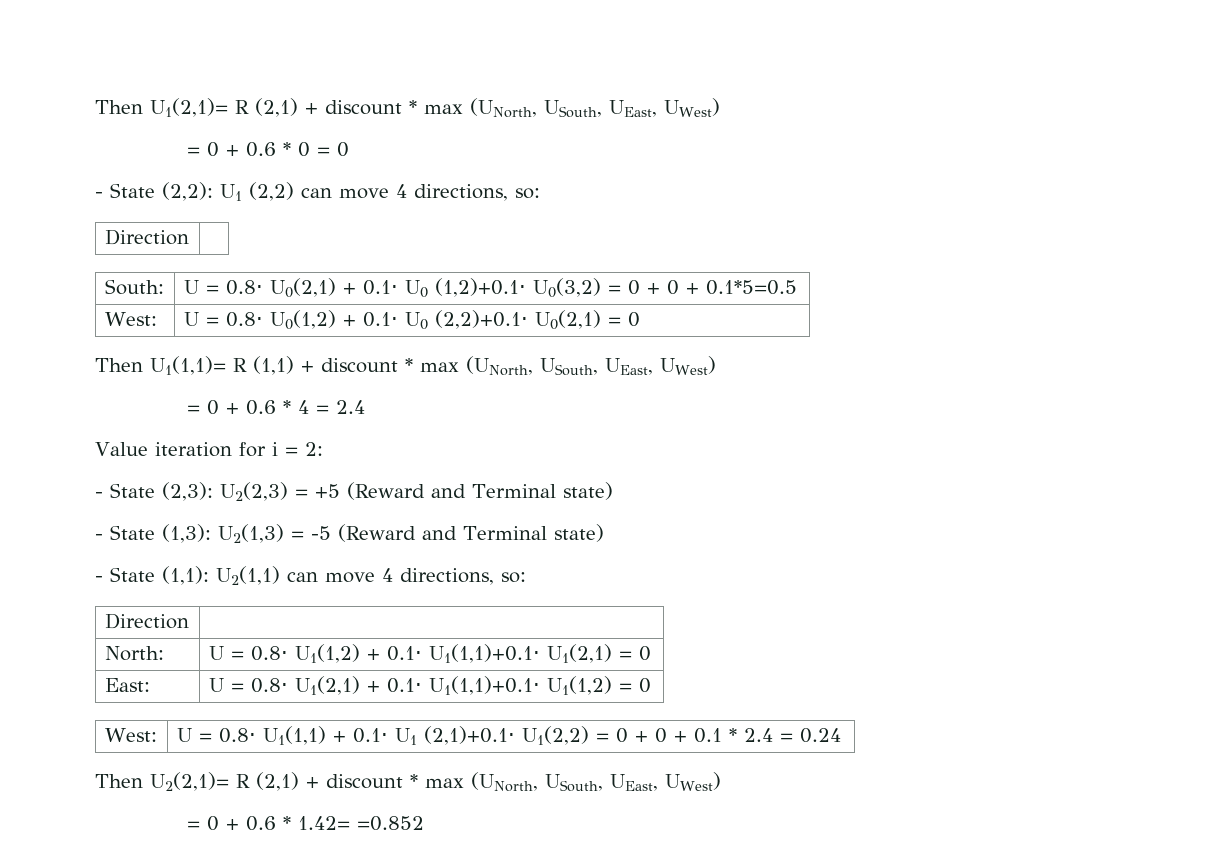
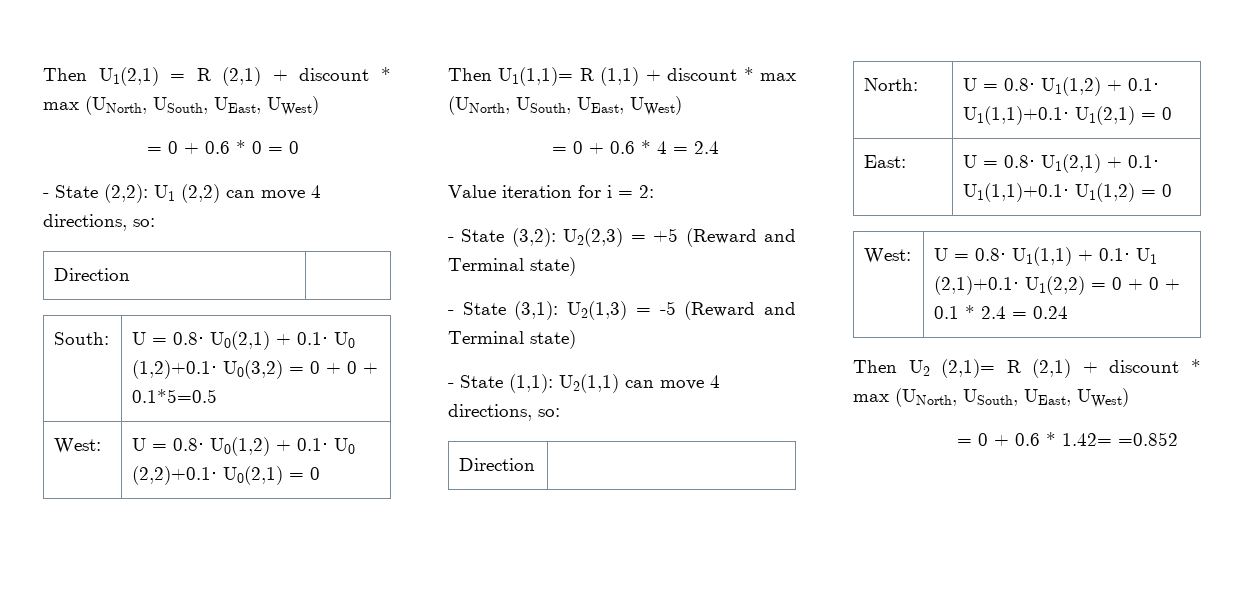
- Then U1(2,1)= R (2,1) + discount * max (UNorth, USouth, UEast, UWest)
+ Then U1(2,1) = R (2,1) + discount * max (UNorth, USouth, UEast, UWest)
- - State (2,3): U2(2,3) = +5 (Reward and Terminal state)
+ - State (3,2): U2(2,3) = +5 (Reward and Terminal state)
- - State (1,3): U2(1,3) = -5 (Reward and Terminal state)
+ - State (3,1): U2(1,3) = -5 (Reward and Terminal state)
- Then U2(2,1)= R (2,1) + discount * max (UNorth, USouth, UEast, UWest)
+ Then U2 (2,1)= R (2,1) + discount * max (UNorth, USouth, UEast, UWest)

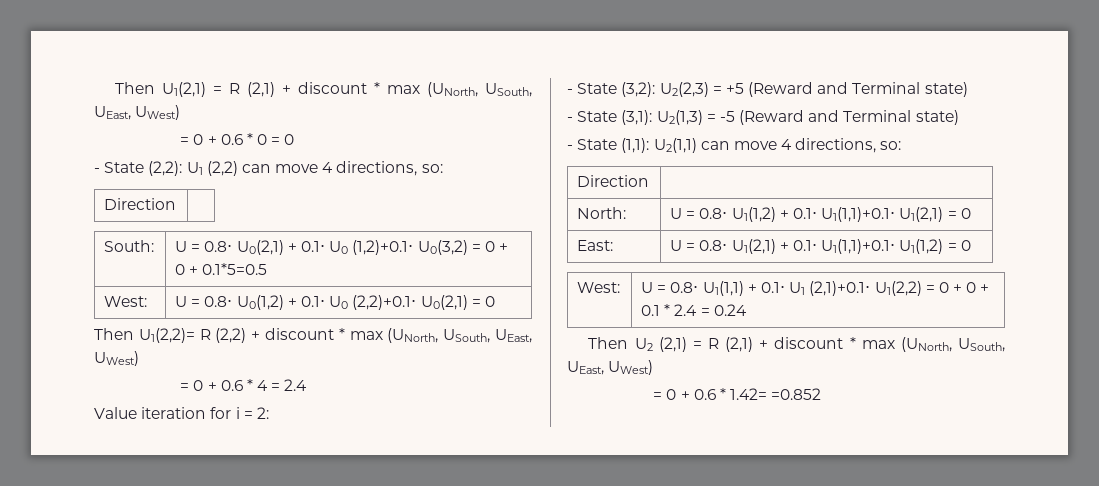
- Then U1(1,1)= R (1,1) + discount * max (UNorth, USouth, UEast, UWest)
+ Then U1(2,2)= R (2,2) + discount * max (UNorth, USouth, UEast, UWest)
- Then U2 (2,1)= R (2,1) + discount * max (UNorth, USouth, UEast, UWest)
+ Then U2 (2,1) = R (2,1) + discount * max (UNorth, USouth, UEast, UWest)

